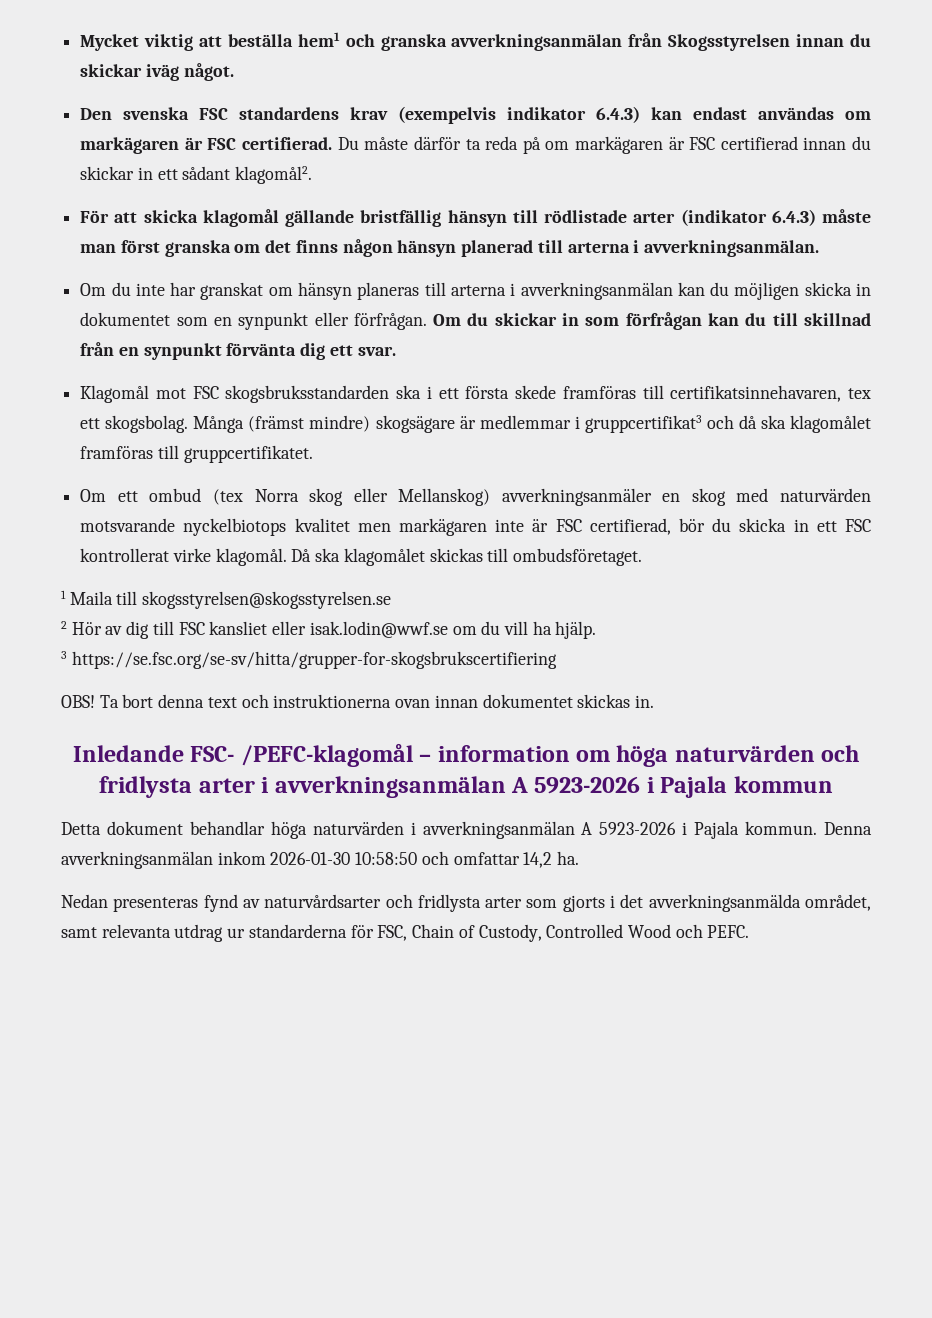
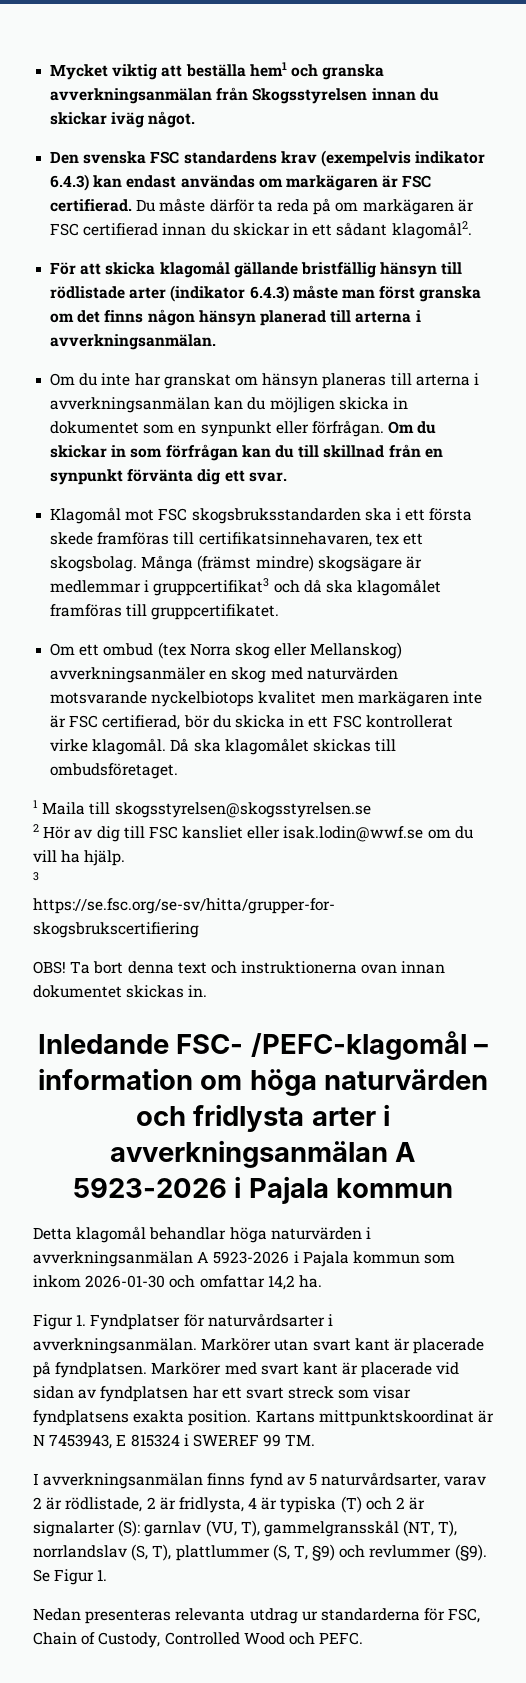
- Detta dokument behandlar höga naturvärden i avverkningsanmälan A 5923-2026 i Pajala kommun. Denna avverkningsanmälan inkom 2026-01-30 10:58:50 och omfattar 14,2 ha.
+ Detta klagomål behandlar höga naturvärden i avverkningsanmälan A 5923-2026 i Pajala kommun som inkom 2026-01-30 och omfattar 14,2 ha.
- Nedan presenteras fynd av naturvårdsarter och fridlysta arter som gjorts i det avverkningsanmälda området, samt relevanta utdrag ur standarderna för FSC, Chain of Custody, Controlled Wood och PEFC.
+ Figur 1. Fyndplatser för naturvårdsarter i avverkningsanmälan. Markörer utan svart kant är placerade på fyndplatsen. Markörer med svart kant är placerade vid sidan av fyndplatsen har ett svart streck som visar fyndplatsens exakta position. Kartans mittpunktskoordinat är N 7453943, E 815324 i SWEREF 99 TM.
+ I avverkningsanmälan finns fynd av 5 naturvårdsarter, varav 2 är rödlistade, 2 är fridlysta, 4 är typiska (T) och 2 är signalarter (S): garnlav (VU, T), gammelgransskål (NT, T), norrlandslav (S, T), plattlummer (S, T, §9) och revlummer (§9). Se Figur 1.
+ Nedan presenteras relevanta utdrag ur standarderna för FSC, Chain of Custody, Controlled Wood och PEFC.

